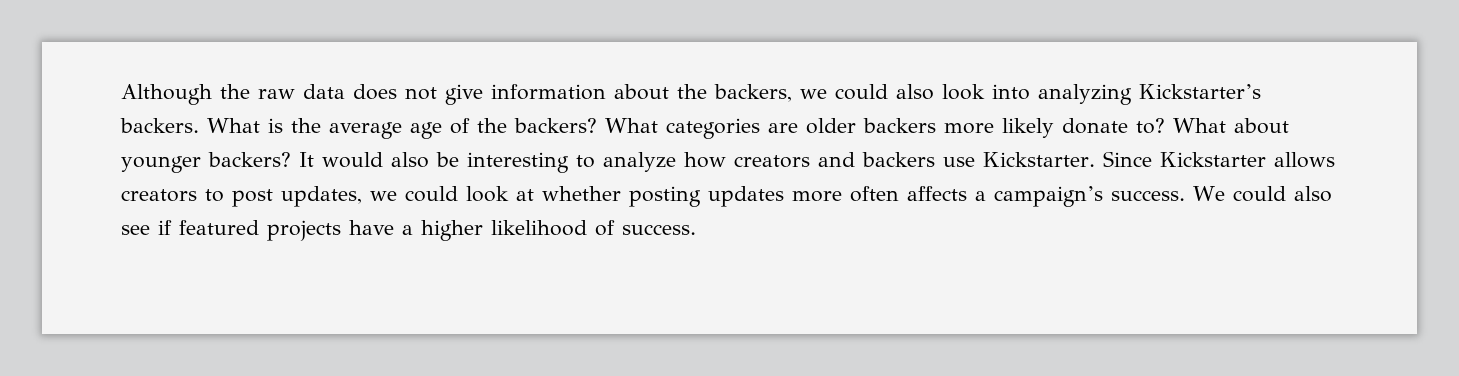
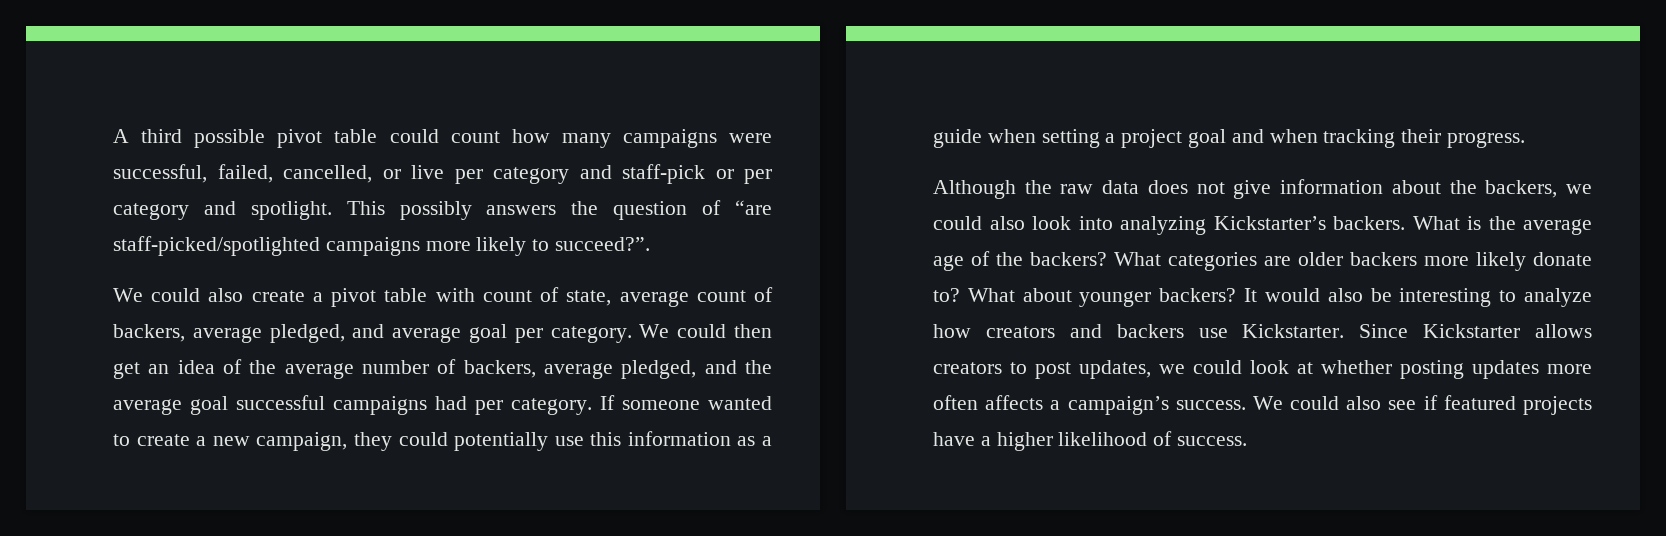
+ A third possible pivot table could count how many campaigns were successful, failed, cancelled, or live per category and staff-pick or per category and spotlight. This possibly answers the question of “are staff-picked/spotlighted campaigns more likely to succeed?”.
+ We could also create a pivot table with count of state, average count of backers, average pledged, and average goal per category. We could then get an idea of the average number of backers, average pledged, and the average goal successful campaigns had per category. If someone wanted to create a new campaign, they could potentially use this information as a guide when setting a project goal and when tracking their progress.

